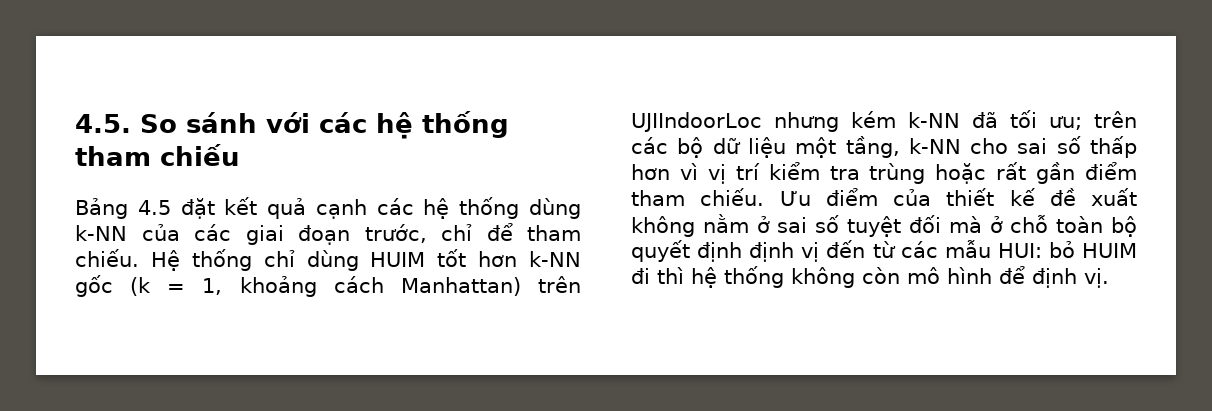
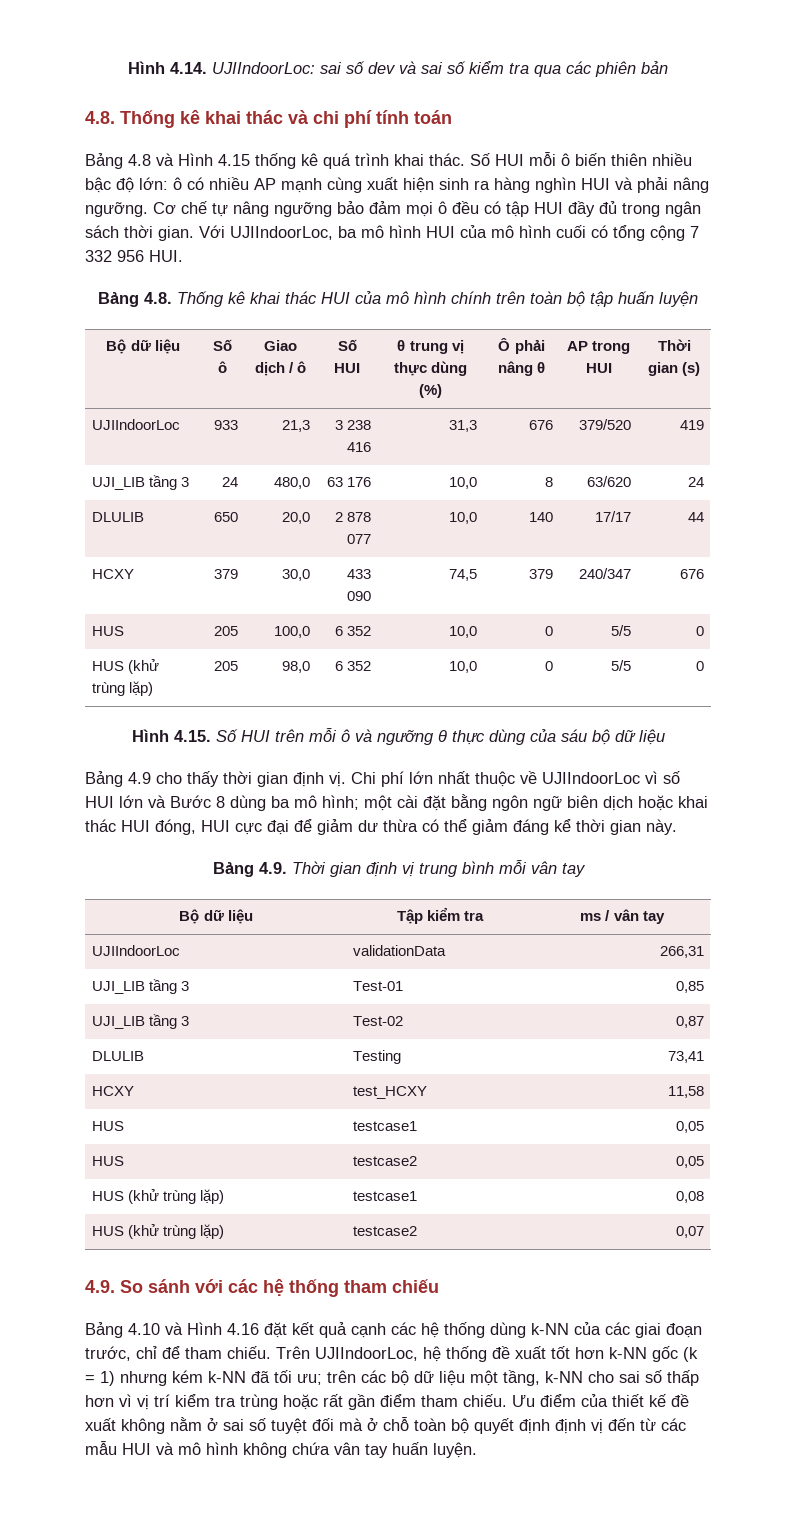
- 4.5. So sánh với các hệ thống tham chiếu
+ Hình 4.14. UJIIndoorLoc: sai số dev và sai số kiểm tra qua các phiên bản
+ 4.8. Thống kê khai thác và chi phí tính toán
+ Bảng 4.8 và Hình 4.15 thống kê quá trình khai thác. Số HUI mỗi ô biến thiên nhiều bậc độ lớn: ô có nhiều AP mạnh cùng xuất hiện sinh ra hàng nghìn HUI và phải nâng ngưỡng. Cơ chế tự nâng ngưỡng bảo đảm mọi ô đều có tập HUI đầy đủ trong ngân sách thời gian. Với UJIIndoorLoc, ba mô hình HUI của mô hình cuối có tổng cộng 7 332 956 HUI.
+ Bảng 4.8. Thống kê khai thác HUI của mô hình chính trên toàn bộ tập huấn luyện
+ Bộ dữ liệu | Số ô | Giao dịch / ô | Số HUI | θ trung vị thực dùng (%) | Ô phải nâng θ | AP trong HUI | Thời gian (s)
+ UJIIndoorLoc | 933 | 21,3 | 3 238 416 | 31,3 | 676 | 379/520 | 419
+ UJI_LIB tầng 3 | 24 | 480,0 | 63 176 | 10,0 | 8 | 63/620 | 24
+ DLULIB | 650 | 20,0 | 2 878 077 | 10,0 | 140 | 17/17 | 44
+ HCXY | 379 | 30,0 | 433 090 | 74,5 | 379 | 240/347 | 676
+ HUS | 205 | 100,0 | 6 352 | 10,0 | 0 | 5/5 | 0
+ HUS (khử trùng lặp) | 205 | 98,0 | 6 352 | 10,0 | 0 | 5/5 | 0
+ Hình 4.15. Số HUI trên mỗi ô và ngưỡng θ thực dùng của sáu bộ dữ liệu
+ Bảng 4.9 cho thấy thời gian định vị. Chi phí lớn nhất thuộc về UJIIndoorLoc vì số HUI lớn và Bước 8 dùng ba mô hình; một cài đặt bằng ngôn ngữ biên dịch hoặc khai thác HUI đóng, HUI cực đại để giảm dư thừa có thể giảm đáng kể thời gian này.
+ Bảng 4.9. Thời gian định vị trung bình mỗi vân tay
+ Bộ dữ liệu | Tập kiểm tra | ms / vân tay
+ UJIIndoorLoc | validationData | 266,31
+ UJI_LIB tầng 3 | Test-01 | 0,85
+ UJI_LIB tầng 3 | Test-02 | 0,87
+ DLULIB | Testing | 73,41
+ HCXY | test_HCXY | 11,58
+ HUS | testcase1 | 0,05
+ HUS | testcase2 | 0,05
+ HUS (khử trùng lặp) | testcase1 | 0,08
+ HUS (khử trùng lặp) | testcase2 | 0,07
+ 4.9. So sánh với các hệ thống tham chiếu
- Bảng 4.5 đặt kết quả cạnh các hệ thống dùng k-NN của các giai đoạn trước, chỉ để tham chiếu.
+ Bảng 4.10 và Hình 4.16 đặt kết quả cạnh các hệ thống dùng k-NN của các giai đoạn trước, chỉ để tham chiếu.
- Hệ thống chỉ dùng HUIM tốt hơn k-NN gốc (k = 1, khoảng cách Manhattan) trên UJIIndoorLoc nhưng kém k-NN đã tối ưu; trên các bộ dữ liệu một tầng, k-NN cho sai số thấp hơn vì vị trí kiểm tra trùng hoặc rất gần điểm tham chiếu.
+ Trên UJIIndoorLoc, hệ thống đề xuất tốt hơn k-NN gốc (k = 1) nhưng kém k-NN đã tối ưu; trên các bộ dữ liệu một tầng, k-NN cho sai số thấp hơn vì vị trí kiểm tra trùng hoặc rất gần điểm tham chiếu.
- Ưu điểm của thiết kế đề xuất không nằm ở sai số tuyệt đối mà ở chỗ toàn bộ quyết định định vị đến từ các mẫu HUI: bỏ HUIM đi thì hệ thống không còn mô hình để định vị.
+ Ưu điểm của thiết kế đề xuất không nằm ở sai số tuyệt đối mà ở chỗ toàn bộ quyết định định vị đến từ các mẫu HUI và mô hình không chứa vân tay huấn luyện.

